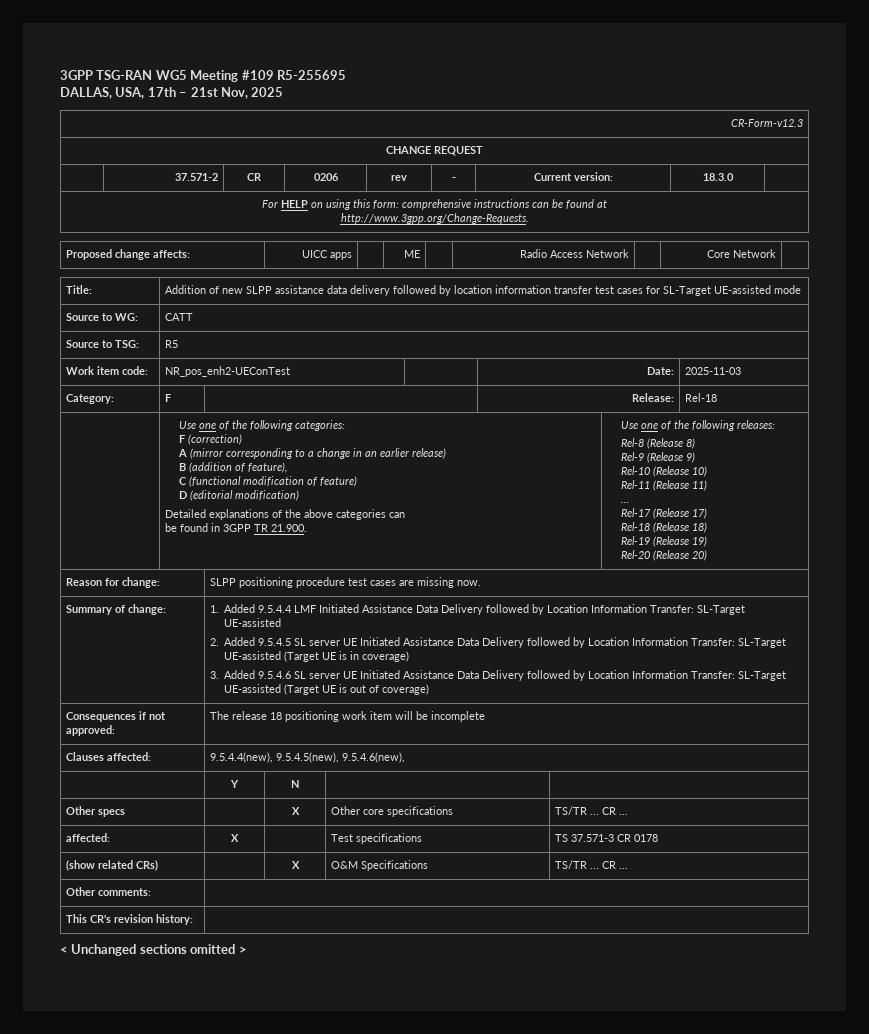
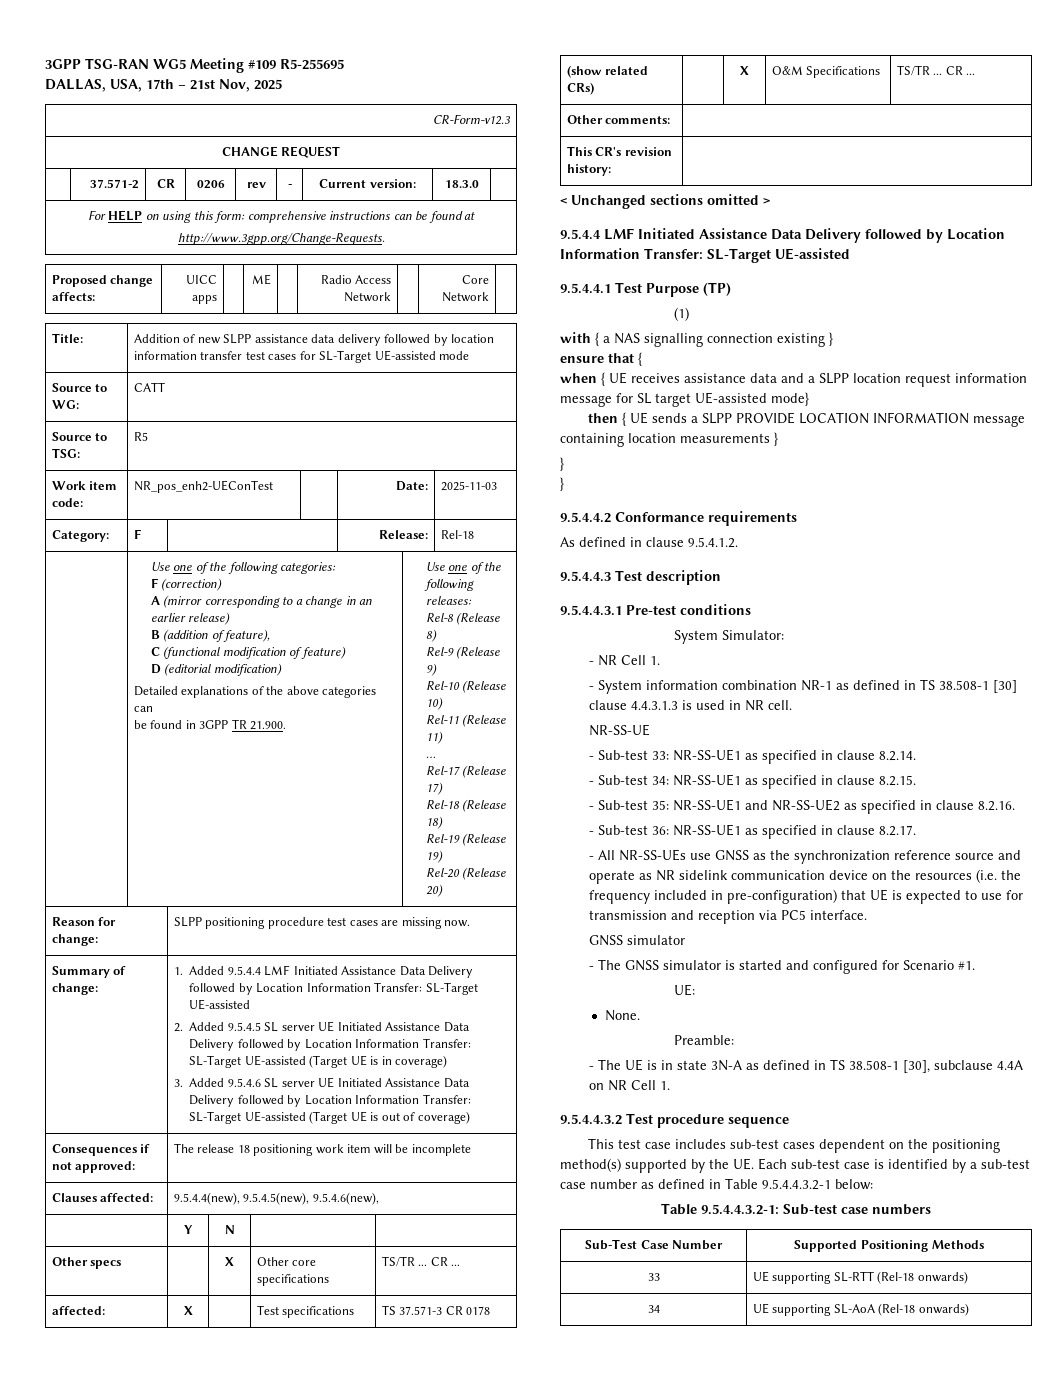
  < Unchanged sections omitted >
+ 9.5.4.4 LMF Initiated Assistance Data Delivery followed by Location Information Transfer: SL-Target UE-assisted
+ 9.5.4.4.1 Test Purpose (TP)
+ (1)
+ with { a NAS signalling connection existing }
+ ensure that {
+ when { UE receives assistance data and a SLPP location request information message for SL target UE-assisted mode}
+ then { UE sends a SLPP PROVIDE LOCATION INFORMATION message containing location measurements }
+ }
+ }
+ 9.5.4.4.2 Conformance requirements
+ As defined in clause 9.5.4.1.2.
+ 9.5.4.4.3 Test description
+ 9.5.4.4.3.1 Pre-test conditions
+ System Simulator:
+ - NR Cell 1.
+ - System information combination NR-1 as defined in TS 38.508-1 [30] clause 4.4.3.1.3 is used in NR cell.
+ NR-SS-UE
+ - Sub-test 33: NR-SS-UE1 as specified in clause 8.2.14.
+ - Sub-test 34: NR-SS-UE1 as specified in clause 8.2.15.
+ - Sub-test 35: NR-SS-UE1 and NR-SS-UE2 as specified in clause 8.2.16.
+ - Sub-test 36: NR-SS-UE1 as specified in clause 8.2.17.
+ - All NR-SS-UEs use GNSS as the synchronization reference source and operate as NR sidelink communication device on the resources (i.e. the frequency included in pre-configuration) that UE is expected to use for transmission and reception via PC5 interface.
+ GNSS simulator
+ - The GNSS simulator is started and configured for Scenario #1.
+ UE:
+ None.
+ Preamble:
+ - The UE is in state 3N-A as defined in TS 38.508-1 [30], subclause 4.4A on NR Cell 1.
+ 9.5.4.4.3.2 Test procedure sequence
+ This test case includes sub-test cases dependent on the positioning method(s) supported by the UE. Each sub-test case is identified by a sub-test case number as defined in Table 9.5.4.4.3.2-1 below:
+ Table 9.5.4.4.3.2-1: Sub-test case numbers
+ Sub-Test Case Number | Supported Positioning Methods
+ 33 | UE supporting SL-RTT (Rel-18 onwards)
+ 34 | UE supporting SL-AoA (Rel-18 onwards)

